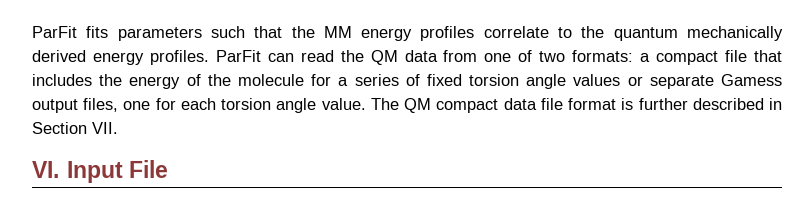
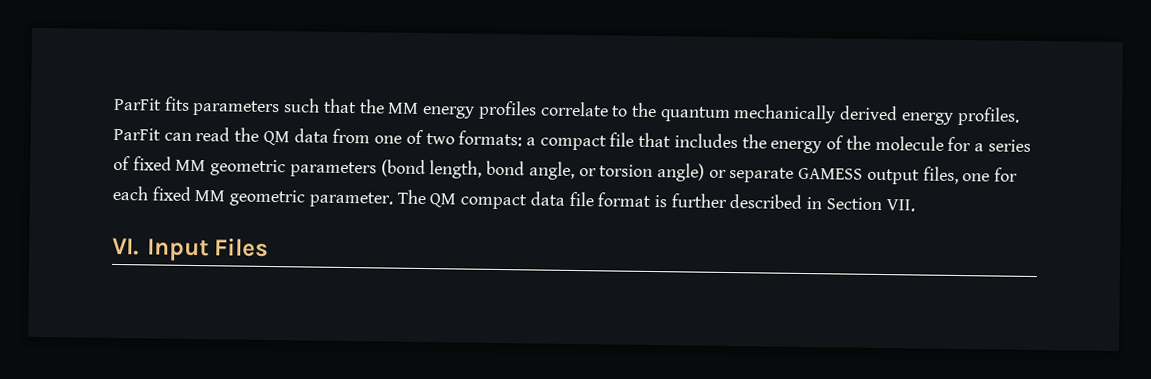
- ParFit can read the QM data from one of two formats: a compact file that includes the energy of the molecule for a series of fixed torsion angle values or separate Gamess output files, one for each torsion angle value.
+ ParFit can read the QM data from one of two formats: a compact file that includes the energy of the molecule for a series of fixed MM geometric parameters (bond length, bond angle, or torsion angle) or separate GAMESS output files, one for each fixed MM geometric parameter.
- VI. Input File
+ VI. Input Files

